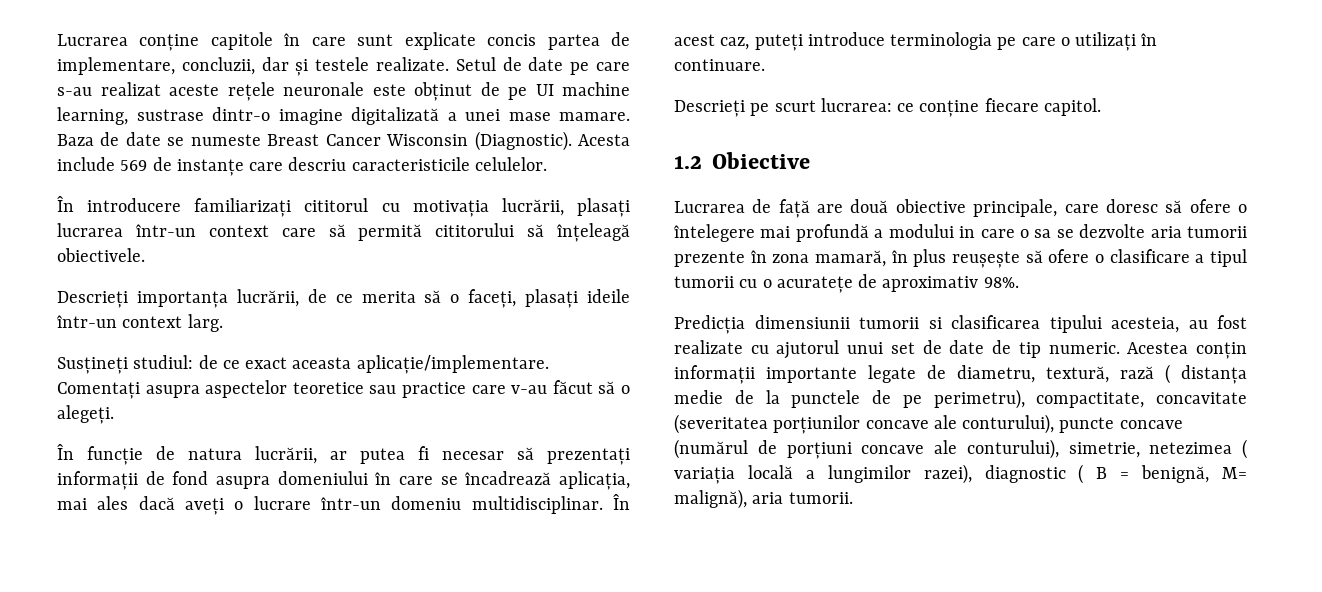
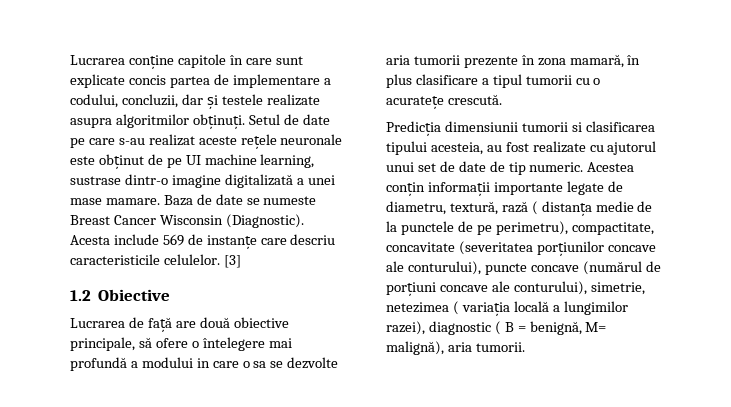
- Lucrarea conține capitole în care sunt explicate concis partea de implementare, concluzii, dar și testele realizate.
+ Lucrarea conține capitole în care sunt explicate concis partea de implementare a codului, concluzii, dar și testele realizate asupra algoritmilor obținuți.
- Acesta include 569 de instanțe care descriu caracteristicile celulelor.
- În introducere familiarizați cititorul cu motivația lucrării, plasați lucrarea într-un context care să permită cititorului să înțeleagă obiectivele.
- Descrieți importanța lucrării, de ce merita să o faceți, plasați ideile într-un context larg.
- Susțineți studiul: de ce exact aceasta aplicație/implementare. Comentați asupra aspectelor teoretice sau practice care v-au făcut să o alegeți.
- În funcție de natura lucrării, ar putea fi necesar să prezentați informații de fond asupra domeniului în care se încadrează aplicația, mai ales dacă aveți o lucrare într-un domeniu multidisciplinar. În acest caz, puteți introduce terminologia pe care o utilizați în continuare.
- Descrieți pe scurt lucrarea: ce conține fiecare capitol.
+ Acesta include 569 de instanțe care descriu caracteristicile celulelor. [3]
- Lucrarea de față are două obiective principale, care doresc să ofere o întelegere mai profundă a modului in care o sa se dezvolte aria tumorii prezente în zona mamară, în plus reușește să ofere o clasificare a tipul tumorii cu o acuratețe de aproximativ 98%.
+ Lucrarea de față are două obiective principale, să ofere o întelegere mai profundă a modului in care o sa se dezvolte aria tumorii prezente în zona mamară, în plus clasificare a tipul tumorii cu o acuratețe crescută.

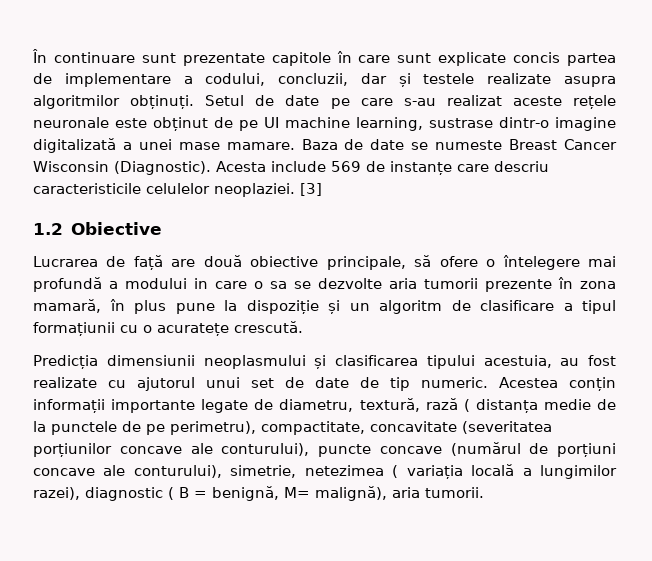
- Lucrarea conține capitole în care sunt explicate concis partea de implementare a codului, concluzii, dar și testele realizate asupra algoritmilor obținuți.
+ În continuare sunt prezentate capitole în care sunt explicate concis partea de implementare a codului, concluzii, dar și testele realizate asupra algoritmilor obținuți.
- Acesta include 569 de instanțe care descriu caracteristicile celulelor.
+ Acesta include 569 de instanțe care descriu caracteristicile celulelor neoplaziei.
- Lucrarea de față are două obiective principale, să ofere o întelegere mai profundă a modului in care o sa se dezvolte aria tumorii prezente în zona mamară, în plus clasificare a tipul tumorii cu o acuratețe crescută.
+ Lucrarea de față are două obiective principale, să ofere o întelegere mai profundă a modului in care o sa se dezvolte aria tumorii prezente în zona mamară, în plus pune la dispoziție și un algoritm de clasificare a tipul formațiunii cu o acuratețe crescută.
- Predicția dimensiunii tumorii si clasificarea tipului acesteia, au fost realizate cu ajutorul unui set de date de tip numeric.
+ Predicția dimensiunii neoplasmului și clasificarea tipului acestuia, au fost realizate cu ajutorul unui set de date de tip numeric.

